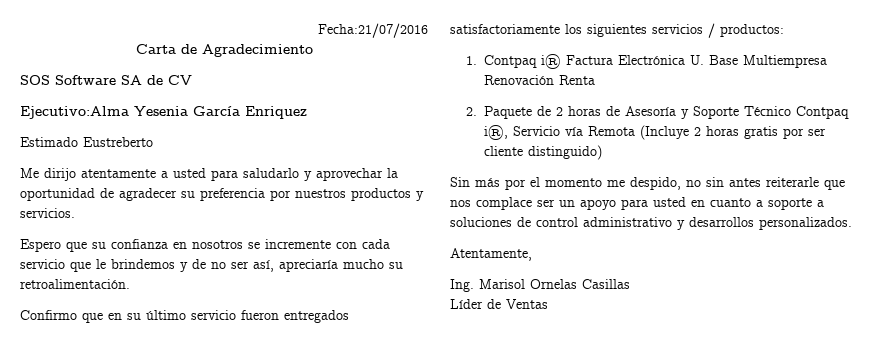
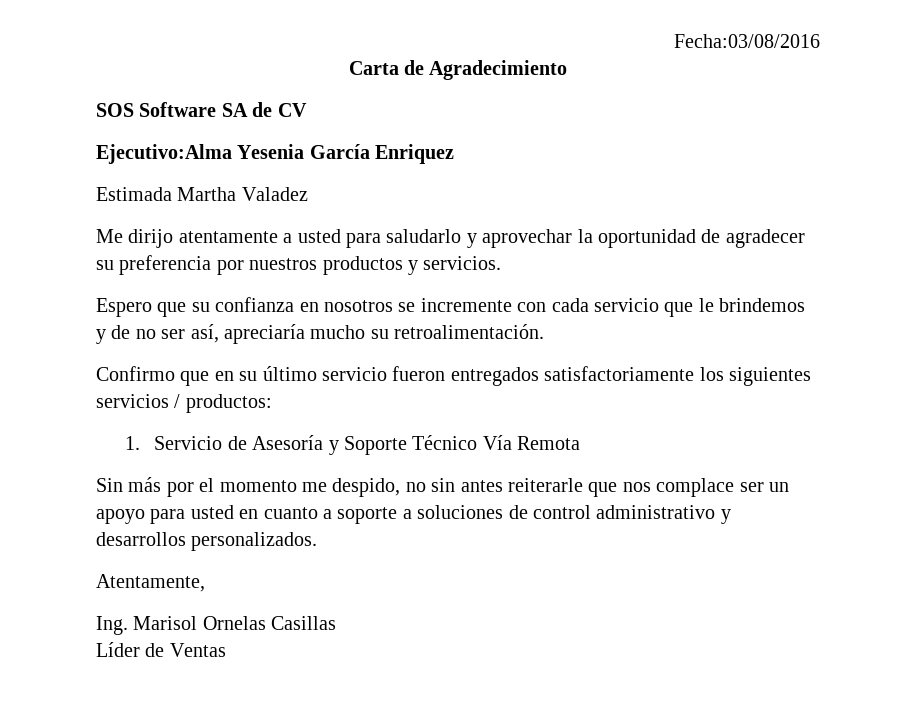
- Fecha:21/07/2016
+ Fecha:03/08/2016
- Estimado Eustreberto
+ Estimada Martha Valadez
- 1. Contpaq i® Factura Electrónica U. Base Multiempresa Renovación Renta
- 2. Paquete de 2 horas de Asesoría y Soporte Técnico Contpaq i®, Servicio vía Remota (Incluye 2 horas gratis por ser cliente distinguido)
+ 1. Servicio de Asesoría y Soporte Técnico Vía Remota

